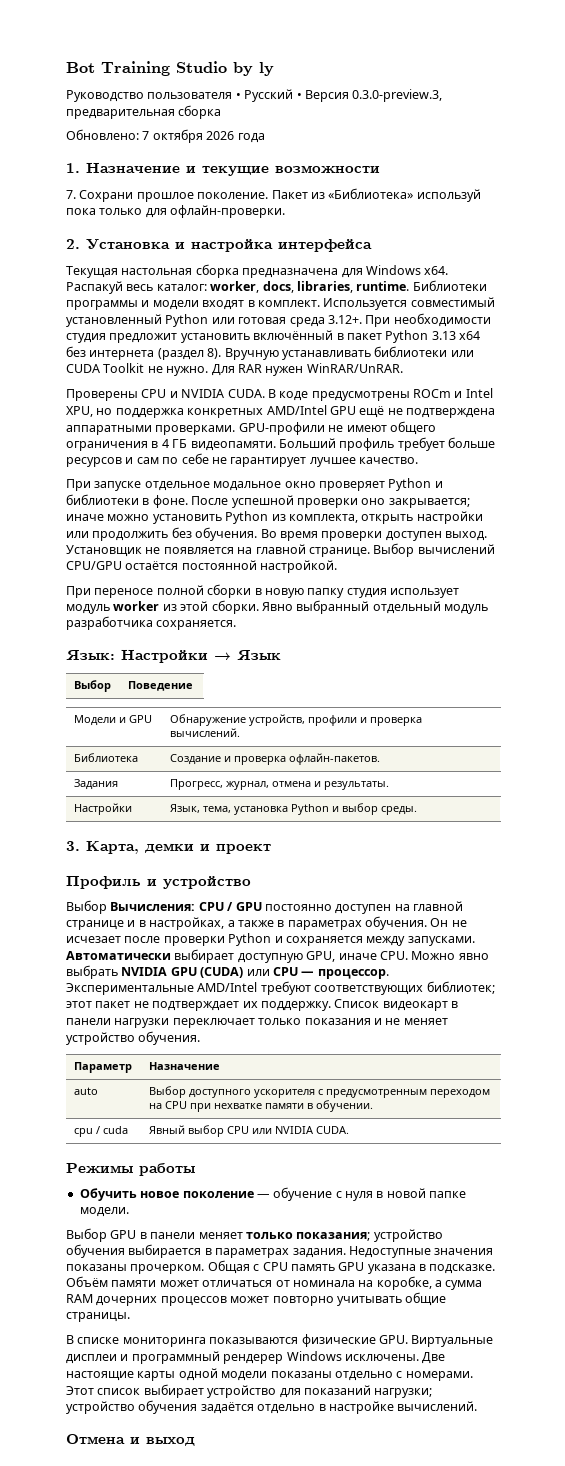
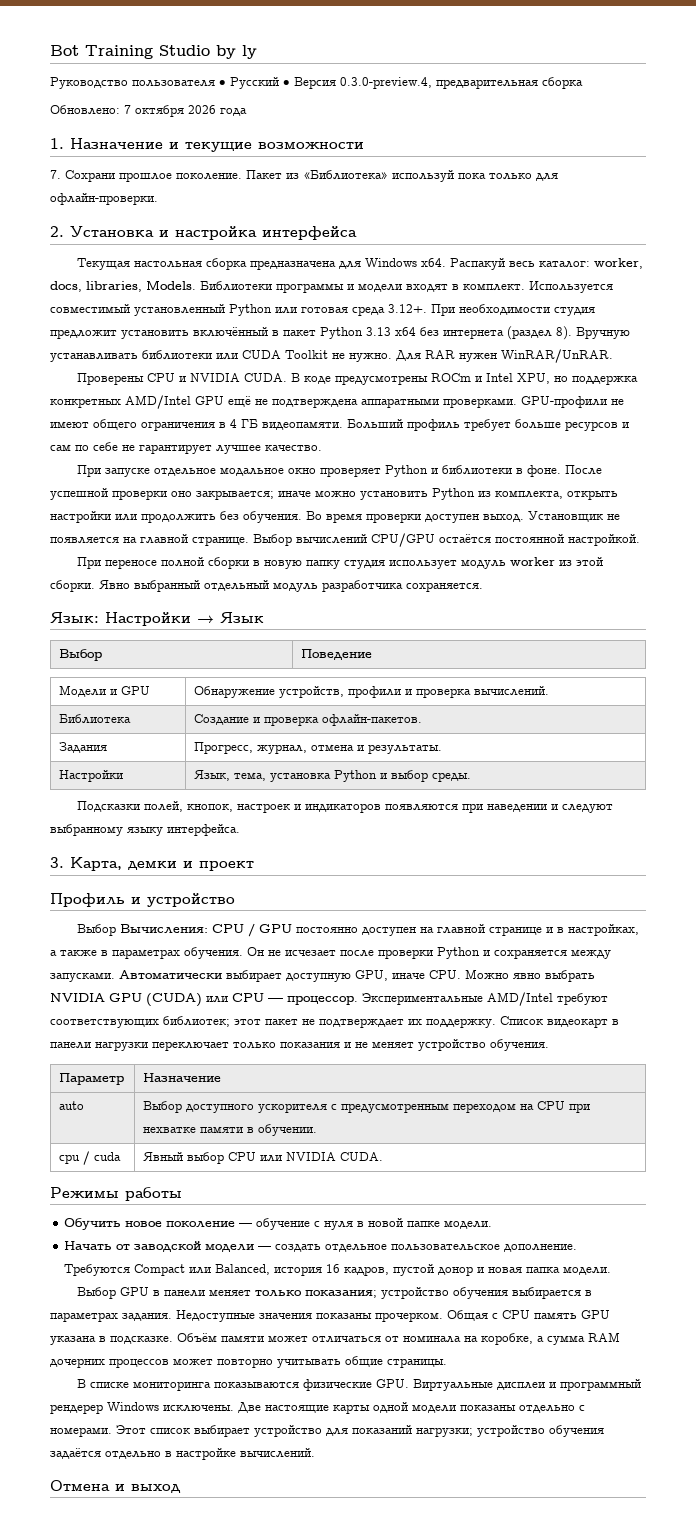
- Руководство пользователя • Русский • Версия 0.3.0-preview.3, предварительная сборка
+ Руководство пользователя • Русский • Версия 0.3.0-preview.4, предварительная сборка
- Распакуй весь каталог: worker, docs, libraries, runtime.
+ Распакуй весь каталог: worker, docs, libraries, Models.
+ Подсказки полей, кнопок, настроек и индикаторов появляются при наведении и следуют выбранному языку интерфейса.
+ Начать от заводской модели — создать отдельное пользовательское дополнение. Требуются Compact или Balanced, история 16 кадров, пустой донор и новая папка модели.

